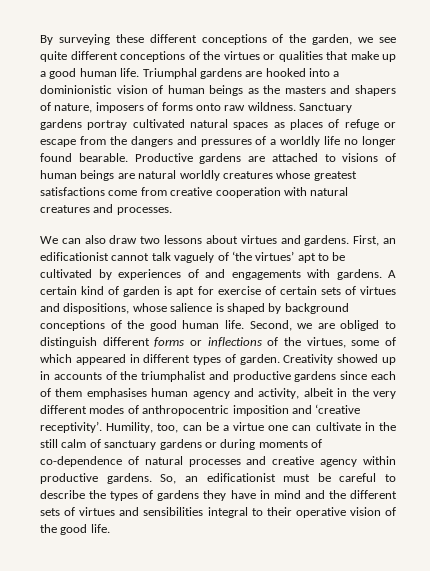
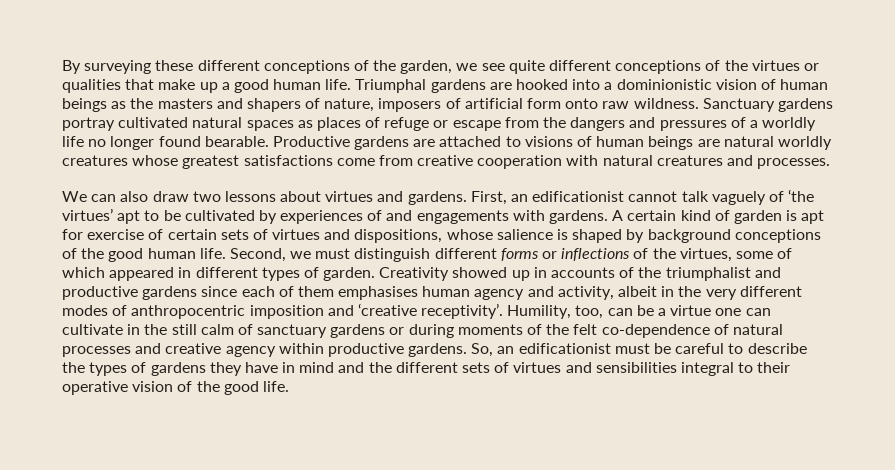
- Triumphal gardens are hooked into a dominionistic vision of human beings as the masters and shapers of nature, imposers of forms onto raw wildness.
+ Triumphal gardens are hooked into a dominionistic vision of human beings as the masters and shapers of nature, imposers of artificial form onto raw wildness.
- Second, we are obliged to distinguish different forms or inflections of the virtues, some of which appeared in different types of garden.
+ Second, we must distinguish different forms or inflections of the virtues, some of which appeared in different types of garden.
- Humility, too, can be a virtue one can cultivate in the still calm of sanctuary gardens or during moments of co-dependence of natural processes and creative agency within productive gardens.
+ Humility, too, can be a virtue one can cultivate in the still calm of sanctuary gardens or during moments of the felt co-dependence of natural processes and creative agency within productive gardens.

